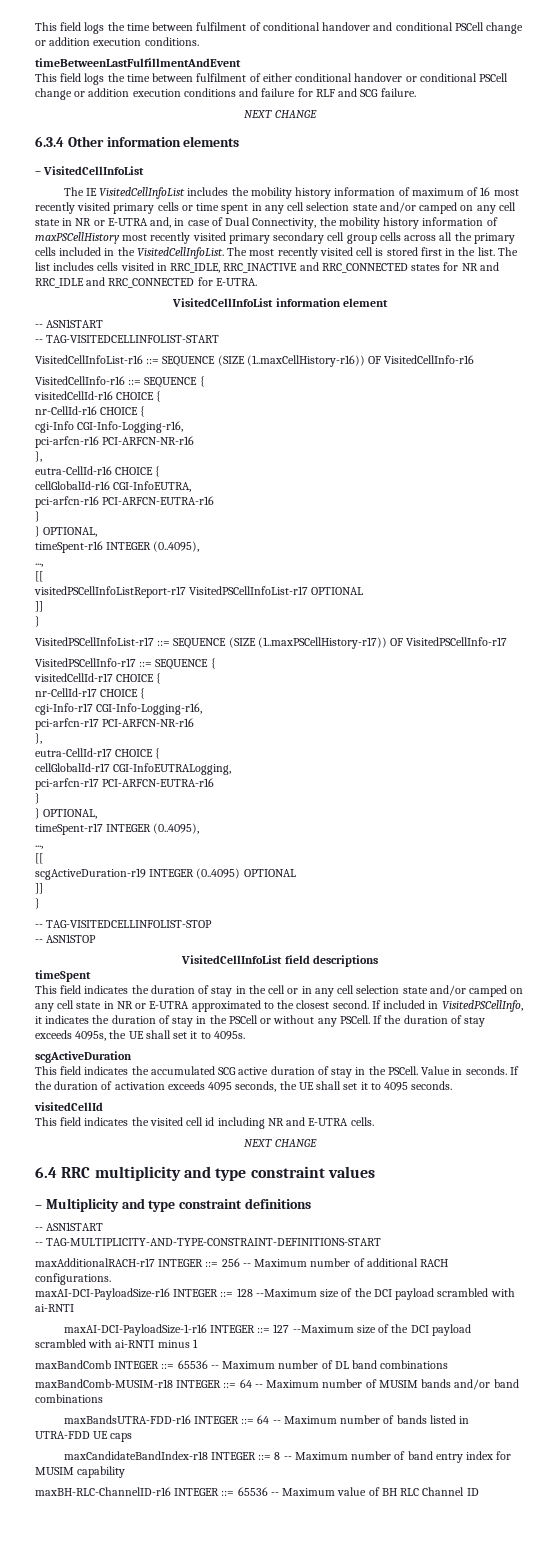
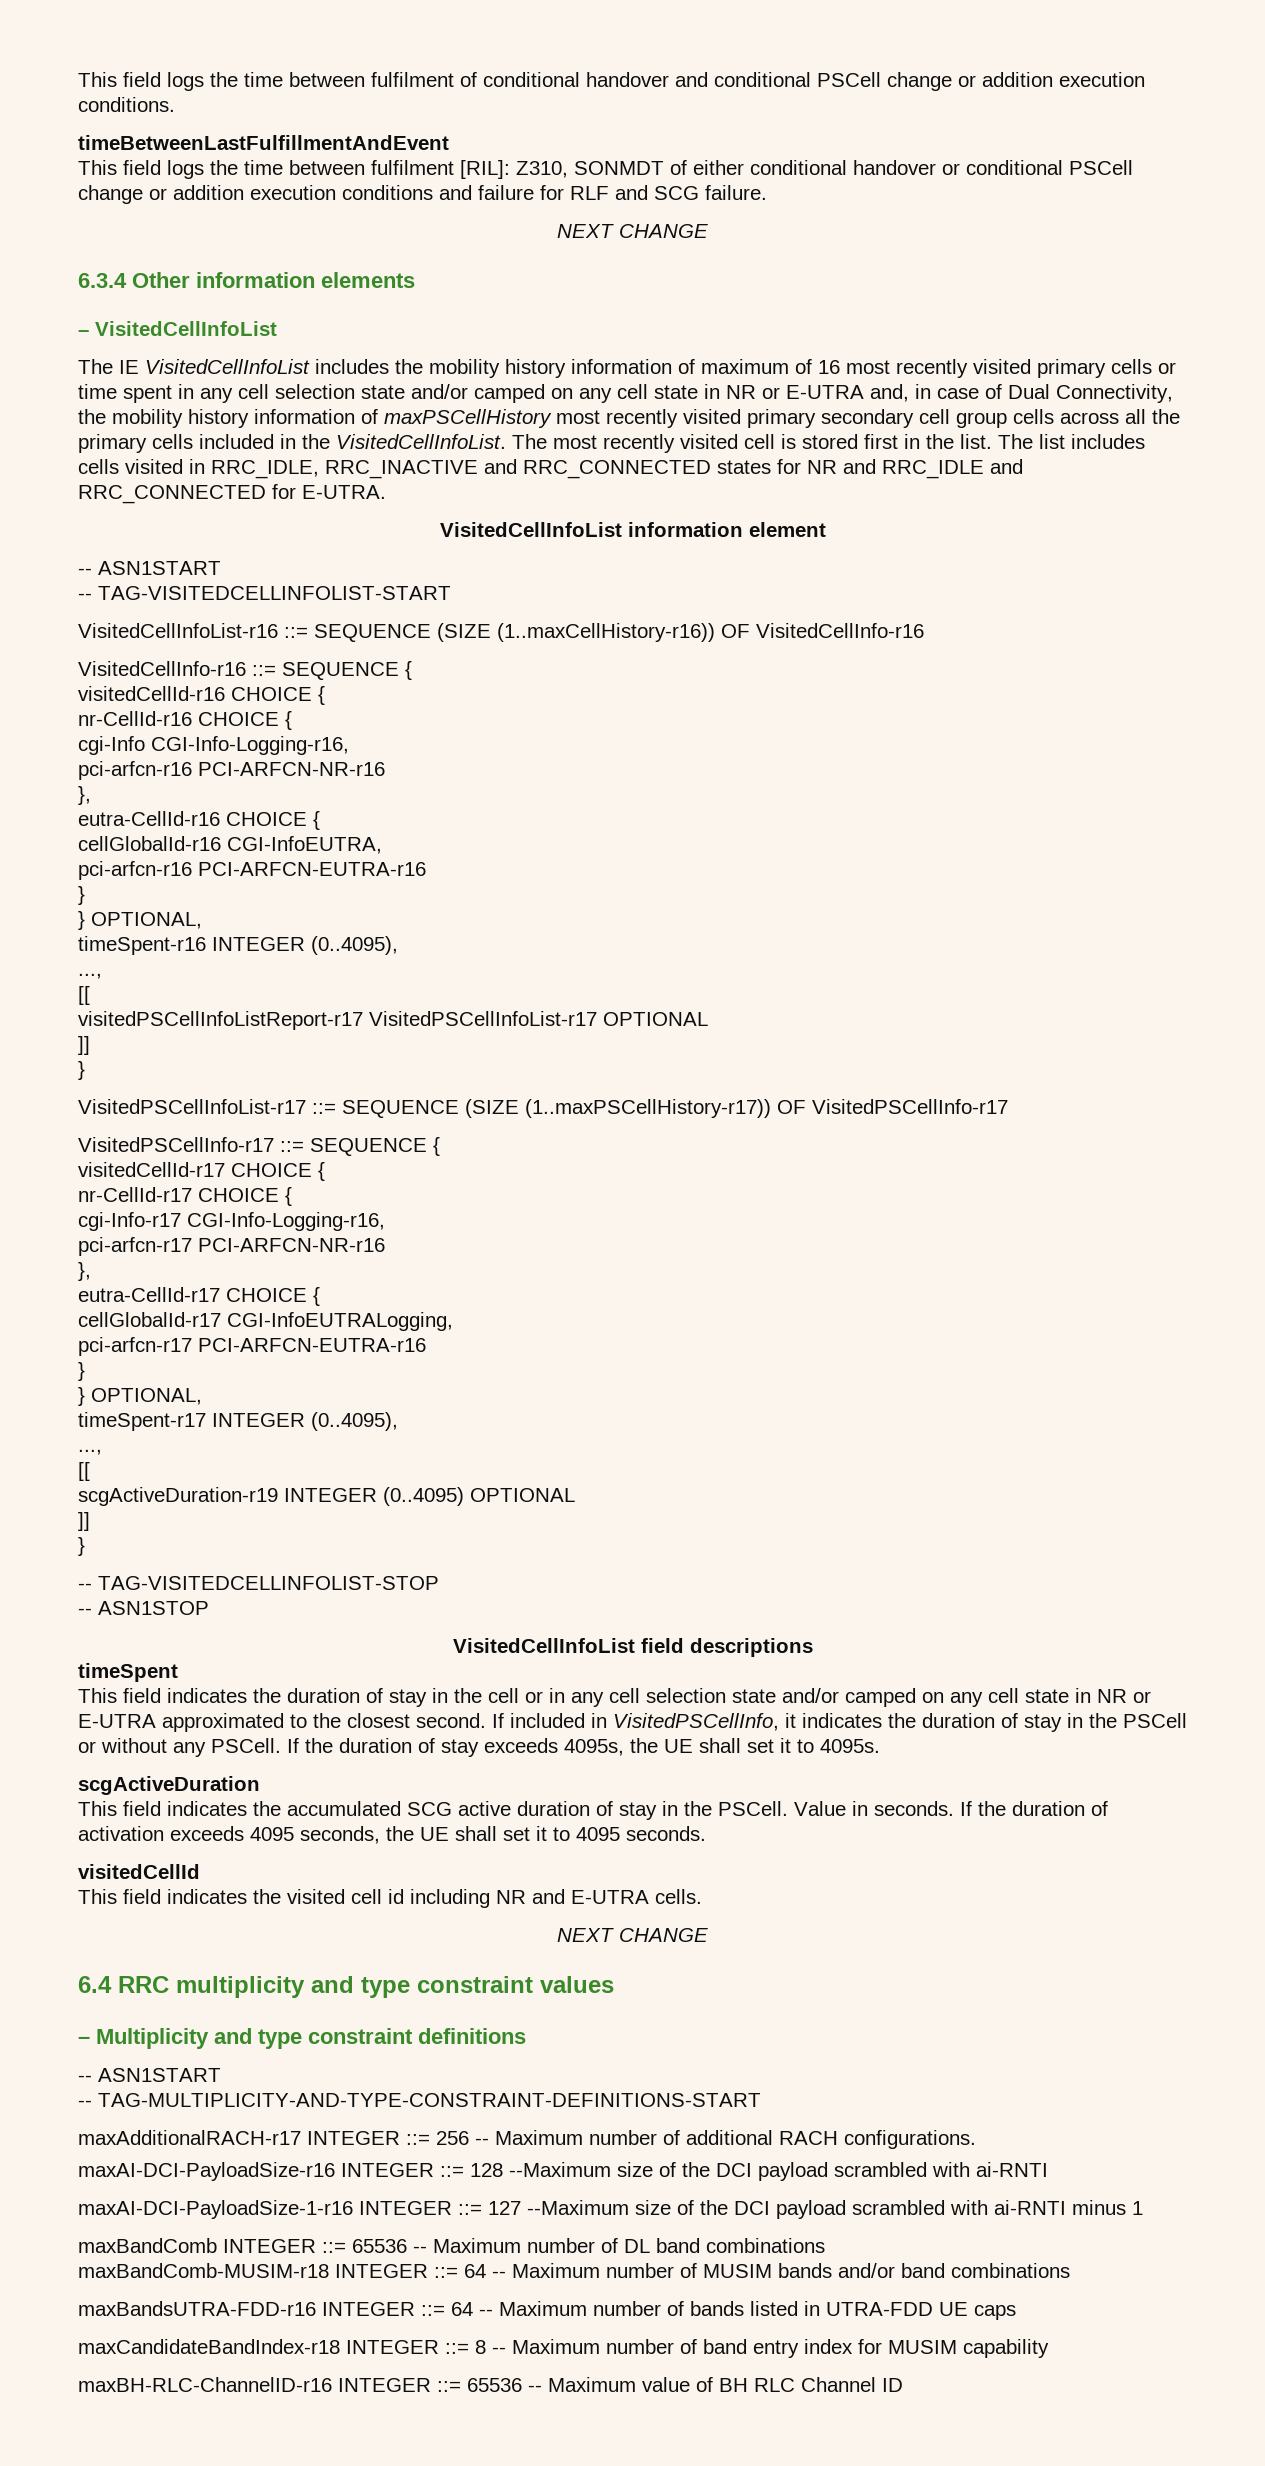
- This field logs the time between fulfilment of either conditional handover or conditional PSCell change or addition execution conditions and failure for RLF and SCG failure.
+ This field logs the time between fulfilment [RIL]: Z310, SONMDT of either conditional handover or conditional PSCell change or addition execution conditions and failure for RLF and SCG failure.

